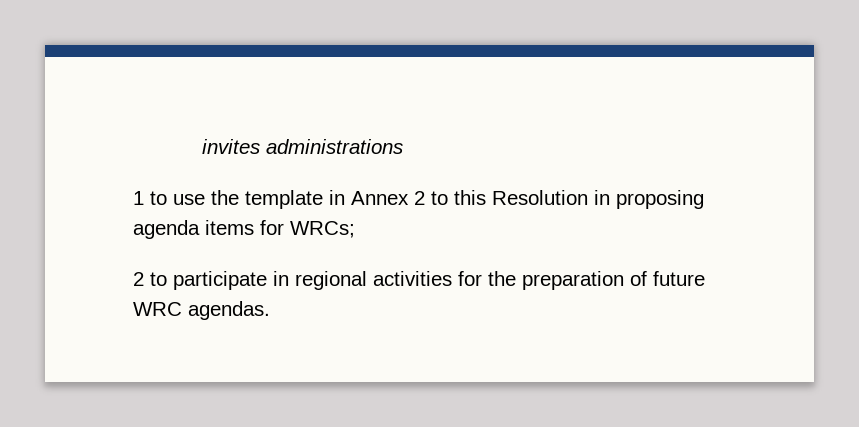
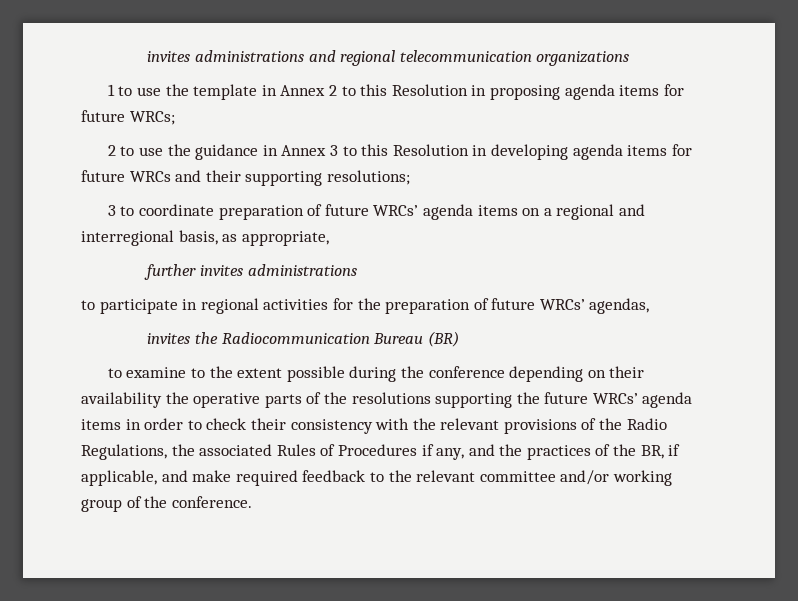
- invites administrations
+ invites administrations and regional telecommunication organizations
- 1 to use the template in Annex 2 to this Resolution in proposing agenda items for WRCs;
+ 1 to use the template in Annex 2 to this Resolution in proposing agenda items for future WRCs;
- 2 to participate in regional activities for the preparation of future WRC agendas.
+ 2 to use the guidance in Annex 3 to this Resolution in developing agenda items for future WRCs and their supporting resolutions;
+ 3 to coordinate preparation of future WRCs’ agenda items on a regional and interregional basis, as appropriate,
+ further invites administrations
+ to participate in regional activities for the preparation of future WRCs’ agendas,
+ invites the Radiocommunication Bureau (BR)
+ to examine to the extent possible during the conference depending on their availability the operative parts of the resolutions supporting the future WRCs’ agenda items in order to check their consistency with the relevant provisions of the Radio Regulations, the associated Rules of Procedures if any, and the practices of the BR, if applicable, and make required feedback to the relevant committee and/or working group of the conference.

